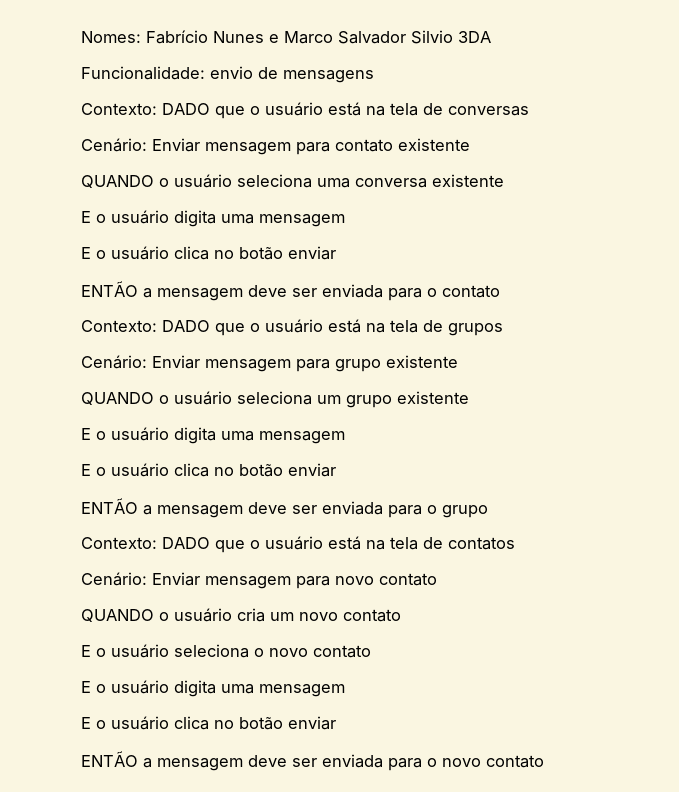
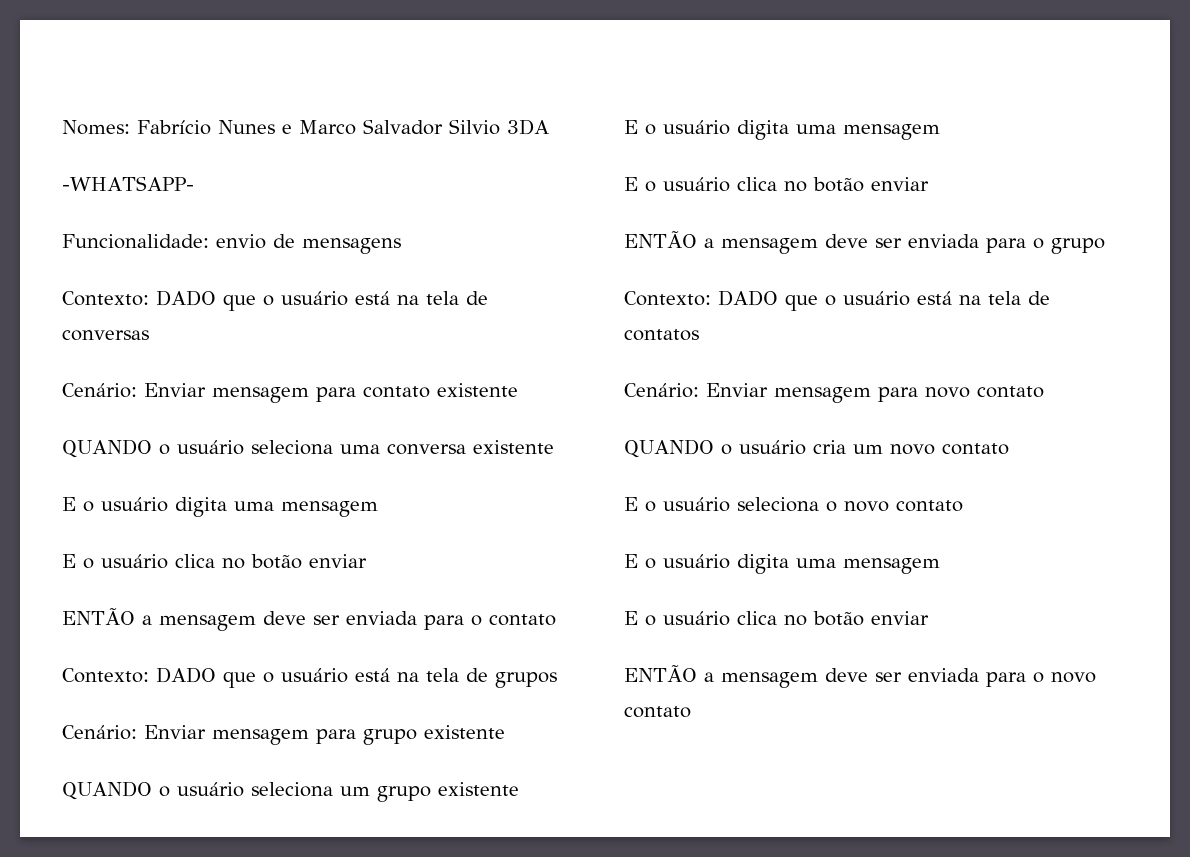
+ -WHATSAPP-

